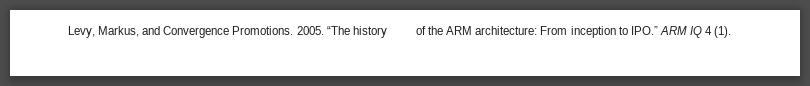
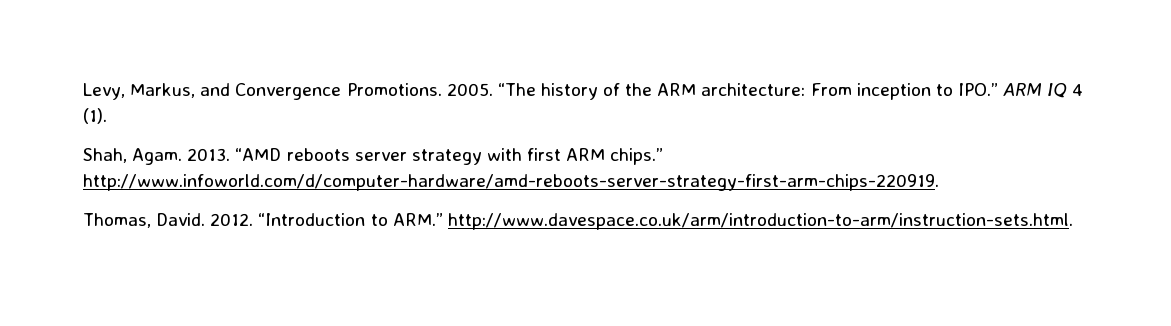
+ Shah, Agam. 2013. “AMD reboots server strategy with first ARM chips.” http://www.infoworld.com/d/computer-hardware/amd-reboots-server-strategy-first-arm-chips-220919.
+ Thomas, David. 2012. “Introduction to ARM.” http://www.davespace.co.uk/arm/introduction-to-arm/instruction-sets.html.

